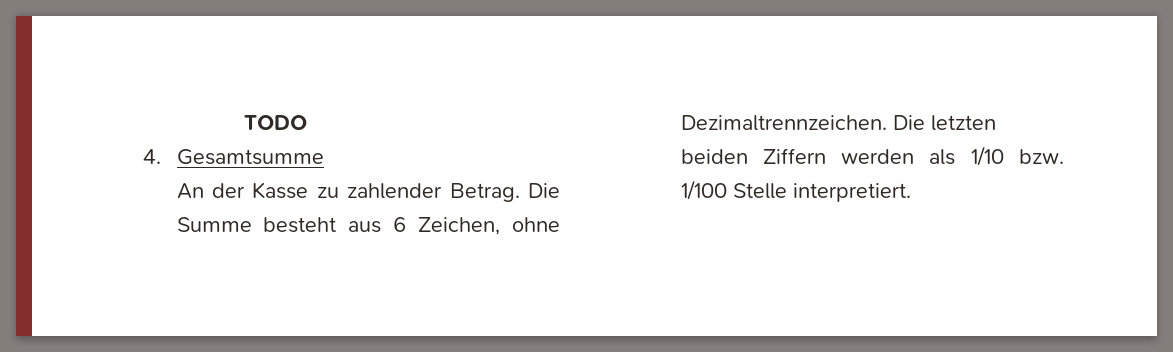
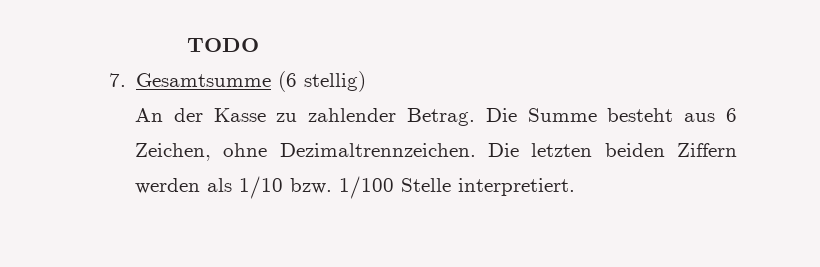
- 4. Gesamtsumme
+ 7. Gesamtsumme (6 stellig)

